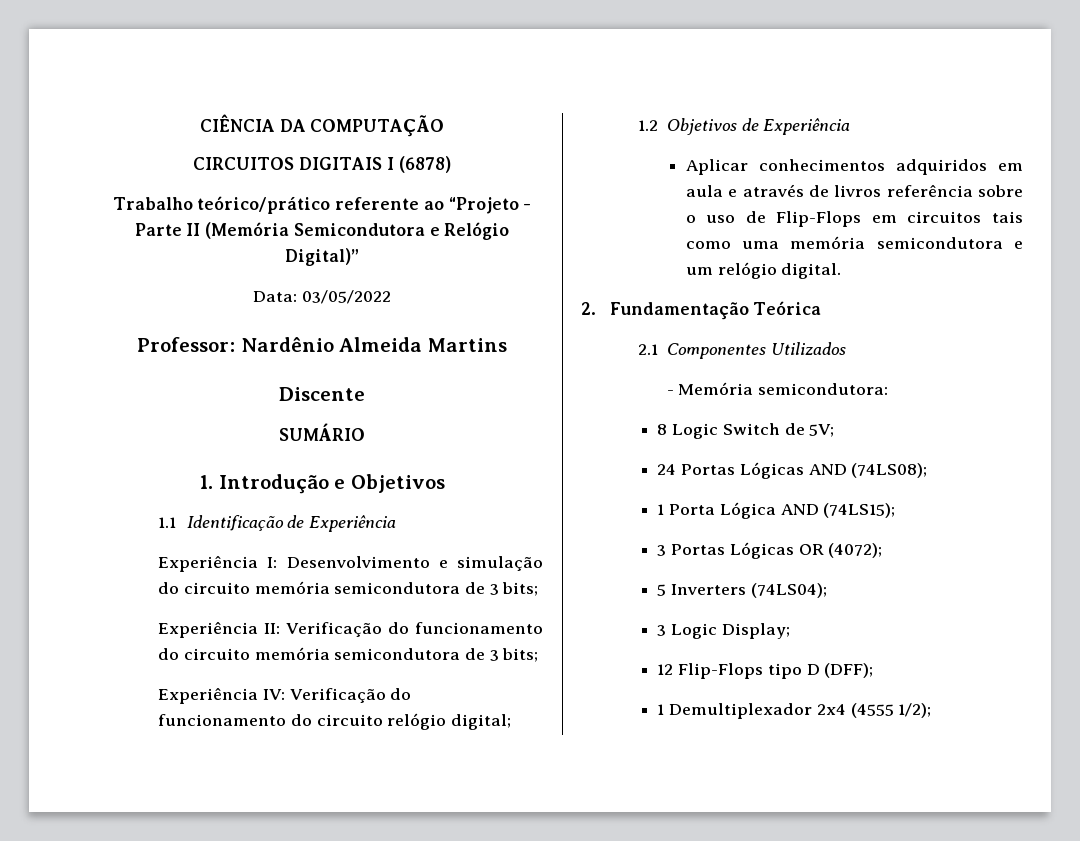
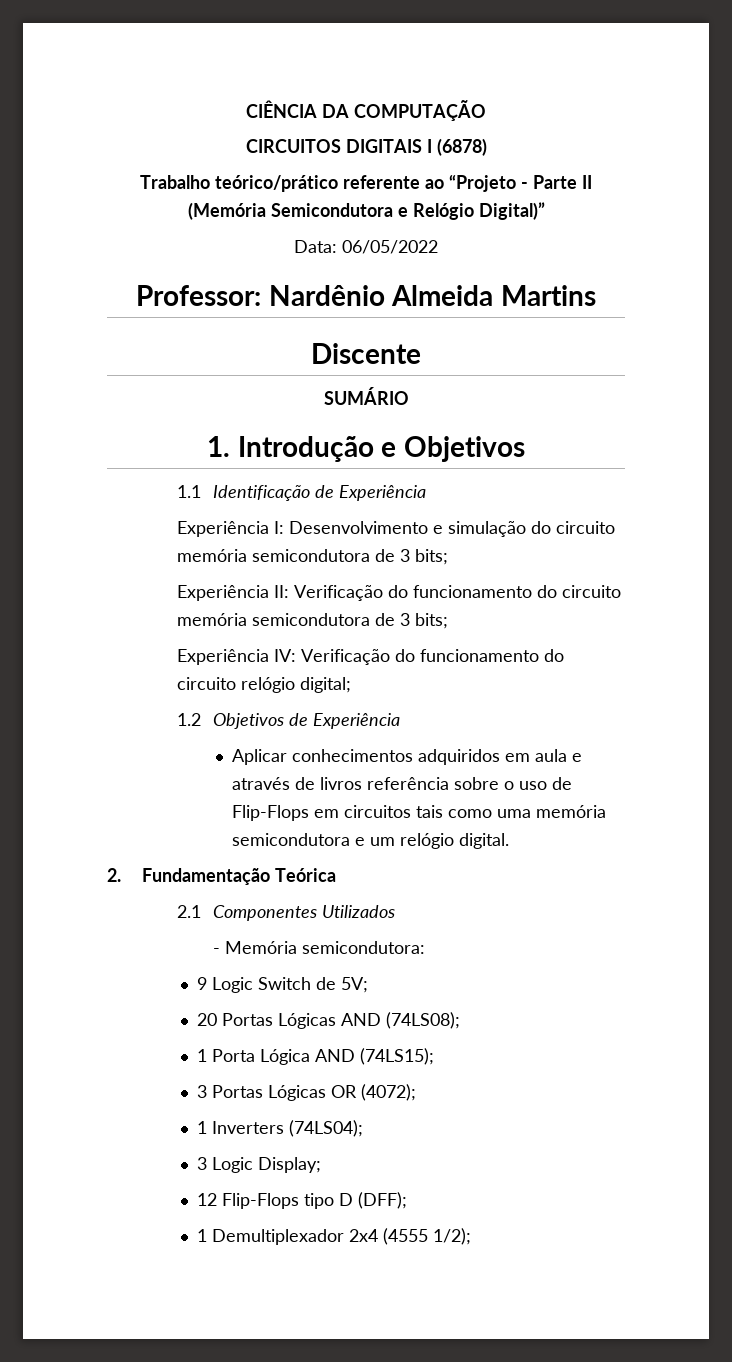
- Data: 03/05/2022
+ Data: 06/05/2022
- 8 Logic Switch de 5V;
+ 9 Logic Switch de 5V;
- 24 Portas Lógicas AND (74LS08);
+ 20 Portas Lógicas AND (74LS08);
- 5 Inverters (74LS04);
+ 1 Inverters (74LS04);

